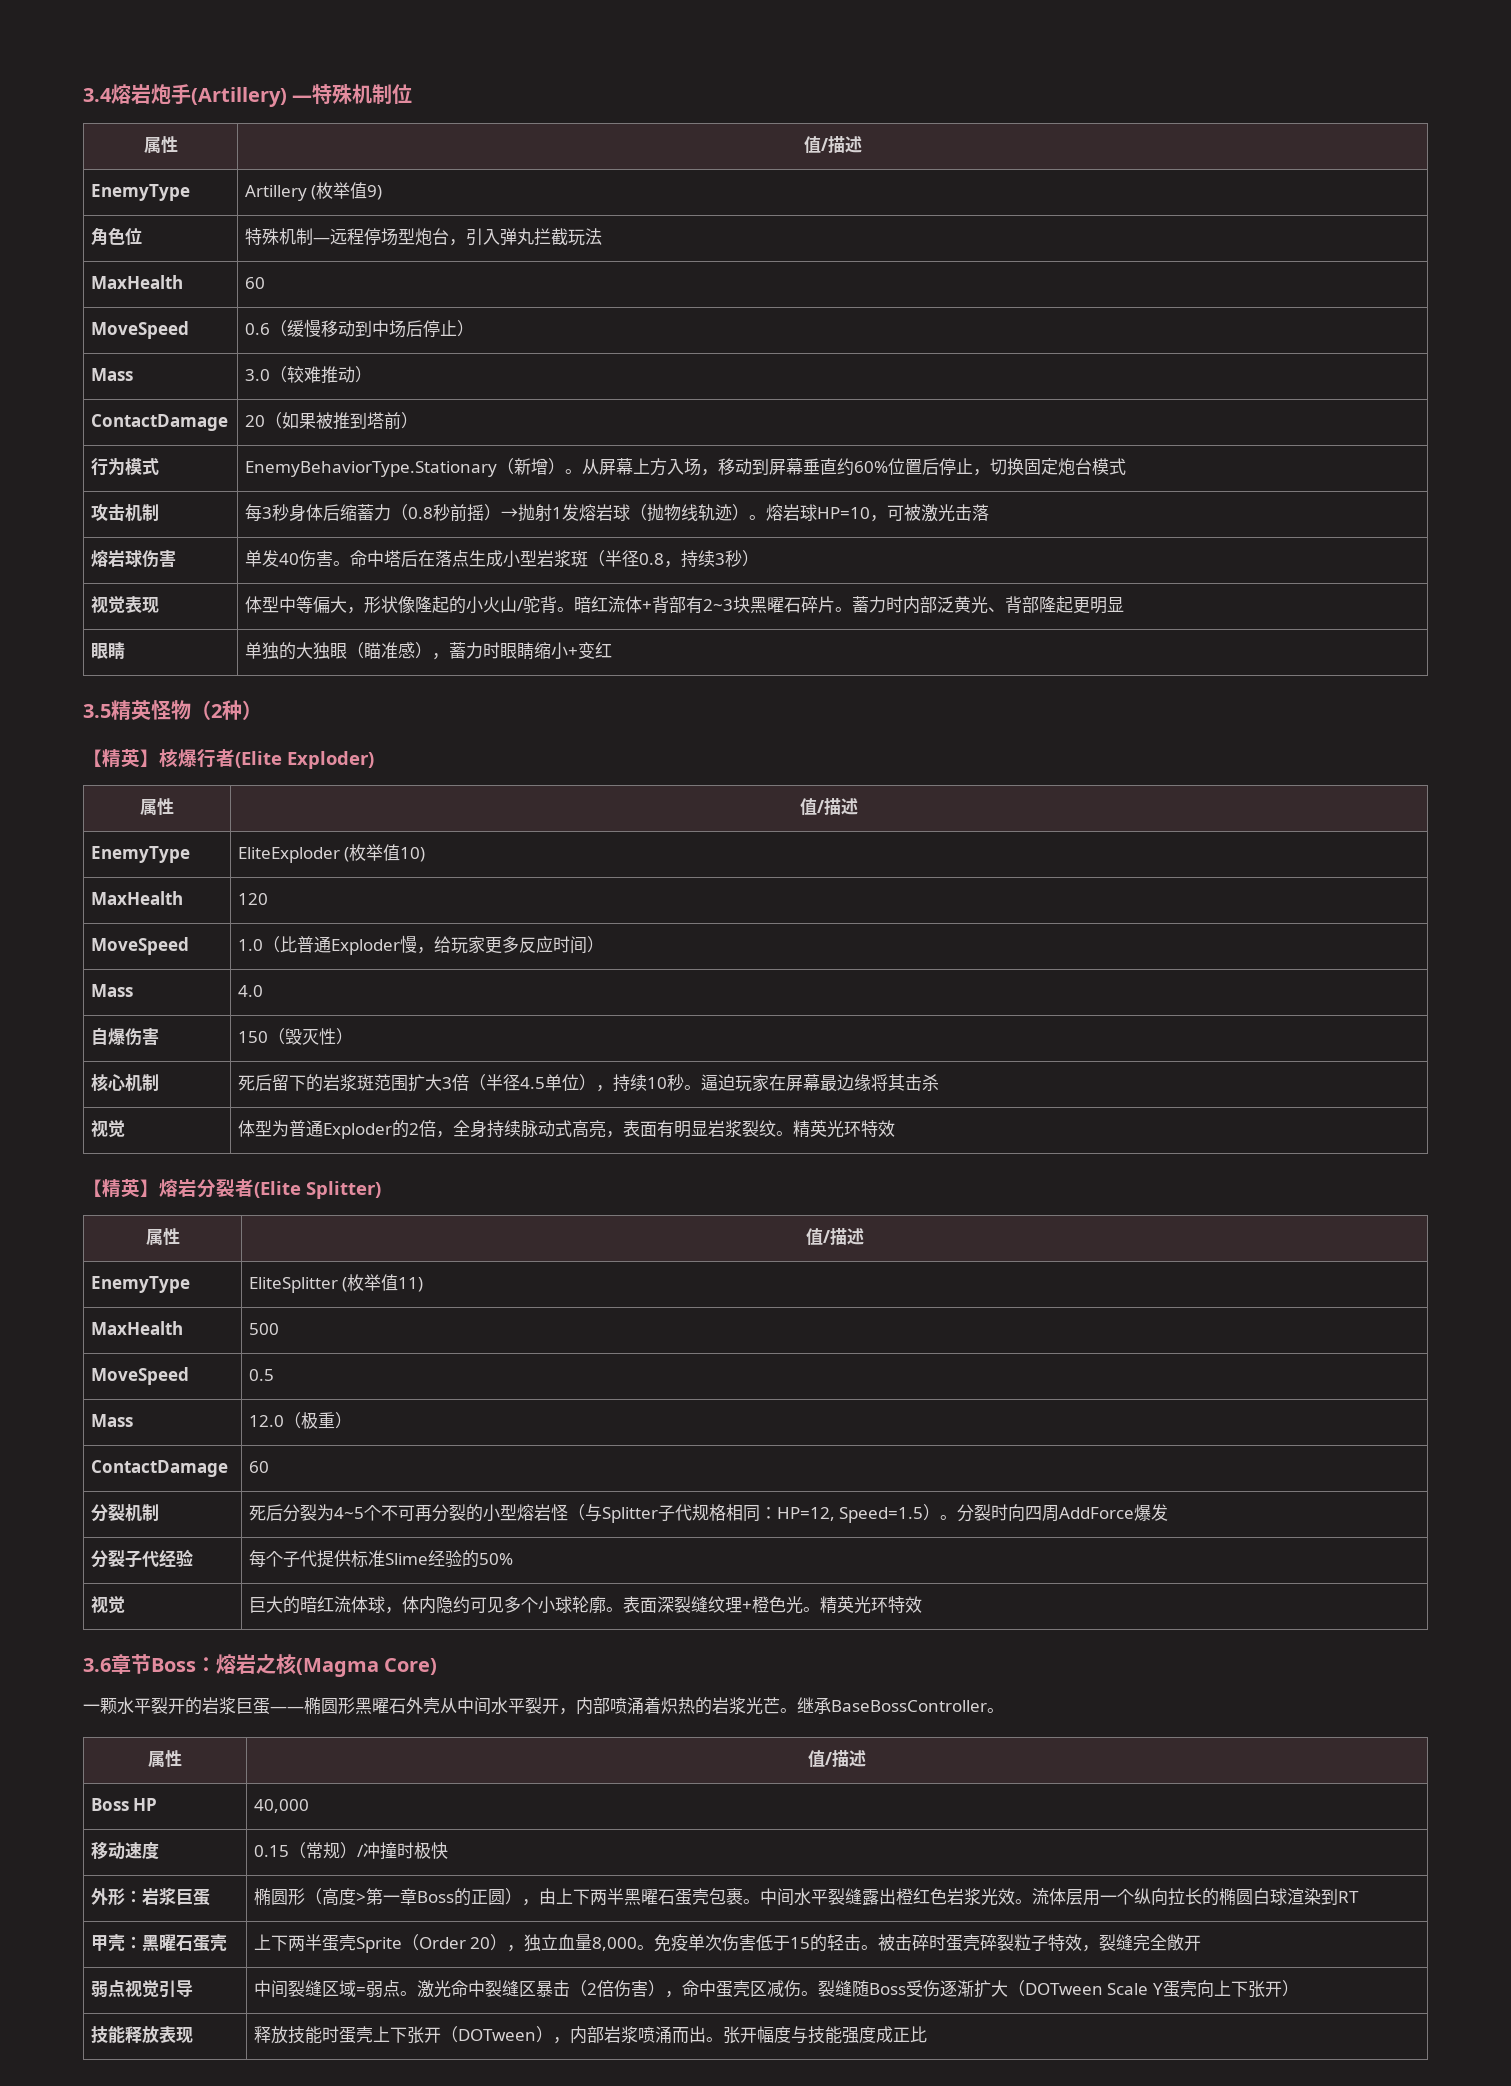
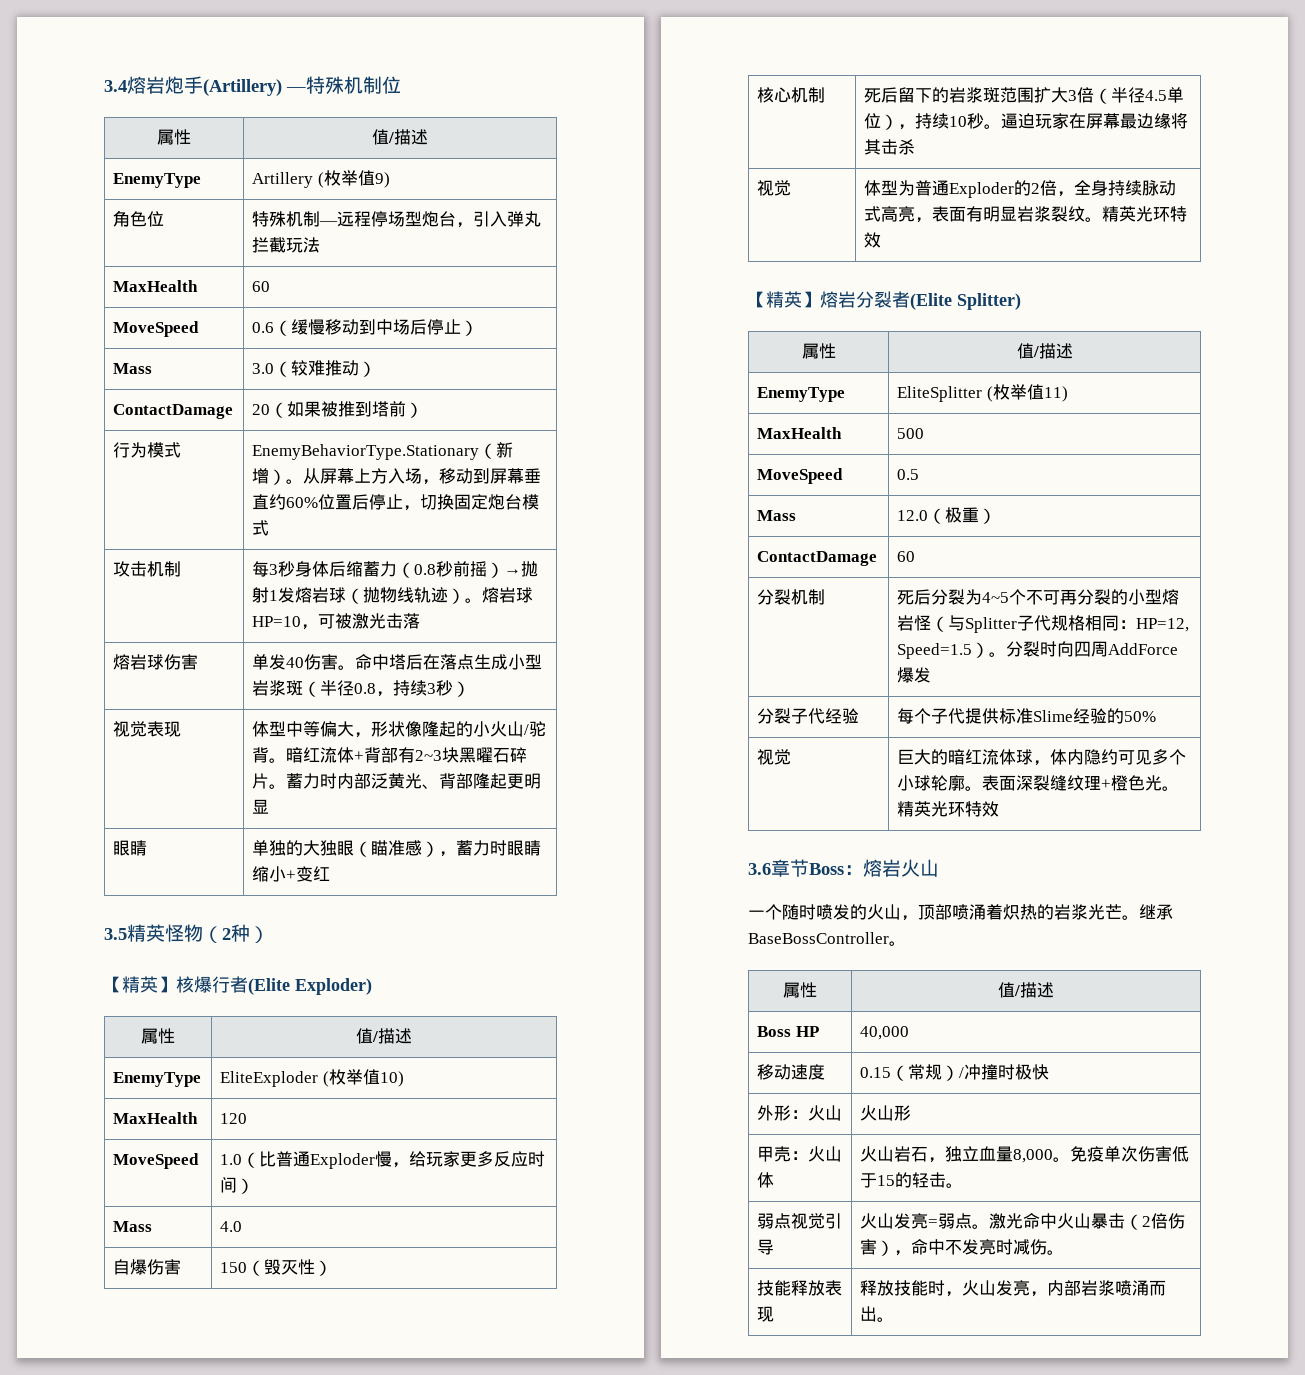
- 3.6章节Boss：熔岩之核(Magma Core)
- 一颗水平裂开的岩浆巨蛋——椭圆形黑曜石外壳从中间水平裂开，内部喷涌着炽热的岩浆光芒。
+ 3.6章节Boss：熔岩火山
+ 一个随时喷发的火山，顶部喷涌着炽热的岩浆光芒。
- 外形：岩浆巨蛋 | 椭圆形（高度>第一章Boss的正圆），由上下两半黑曜石蛋壳包裹。中间水平裂缝露出橙红色岩浆光效。流体层用一个纵向拉长的椭圆白球渲染到RT
- 甲壳：黑曜石蛋壳 | 上下两半蛋壳Sprite（Order 20），独立血量8,000。免疫单次伤害低于15的轻击。被击碎时蛋壳碎裂粒子特效，裂缝完全敞开
+ 外形：火山 | 火山形
+ 甲壳：火山体 | 火山岩石，独立血量8,000。免疫单次伤害低于15的轻击。
- 弱点视觉引导 | 中间裂缝区域=弱点。激光命中裂缝区暴击（2倍伤害），命中蛋壳区减伤。裂缝随Boss受伤逐渐扩大（DOTween Scale Y蛋壳向上下张开）
+ 弱点视觉引导 | 火山发亮=弱点。激光命中火山暴击（2倍伤害），命中不发亮时减伤。
- 技能释放表现 | 释放技能时蛋壳上下张开（DOTween），内部岩浆喷涌而出。张开幅度与技能强度成正比
+ 技能释放表现 | 释放技能时，火山发亮，内部岩浆喷涌而出。

